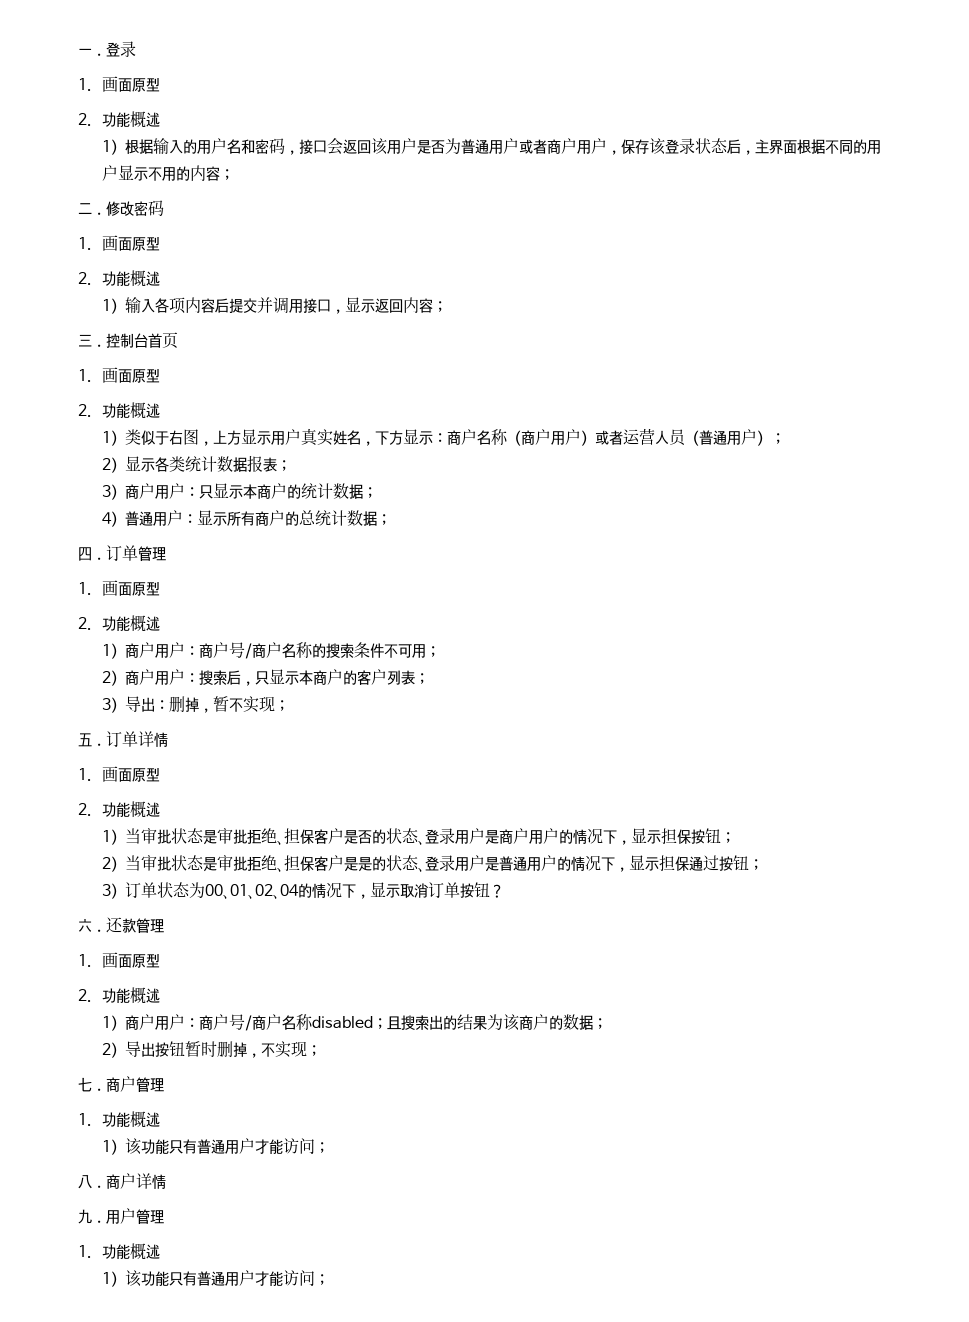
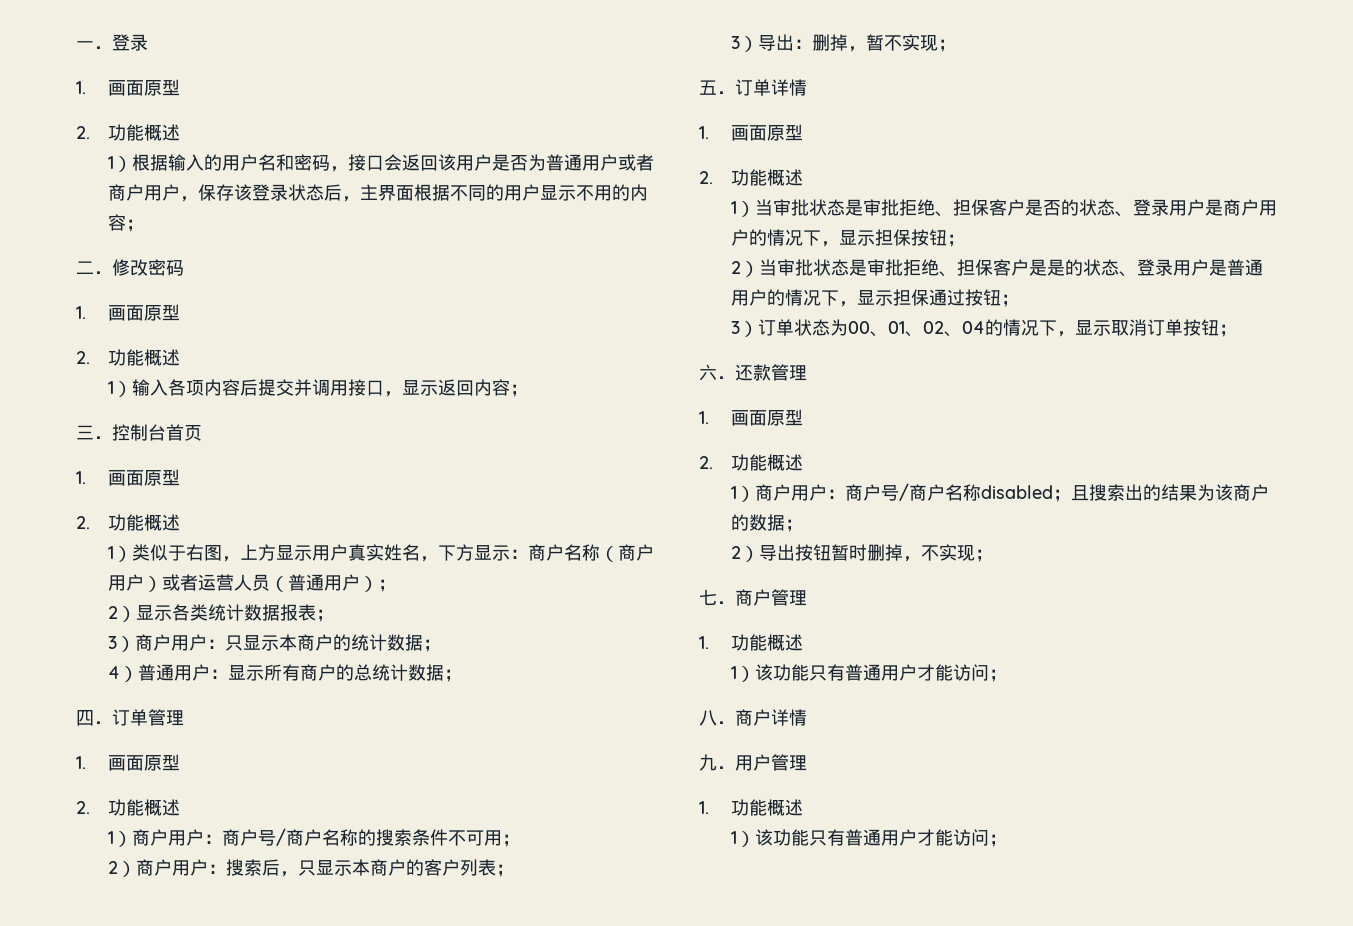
- 3）订单状态为00、01、02、04的情况下，显示取消订单按钮？
+ 3）订单状态为00、01、02、04的情况下，显示取消订单按钮；

